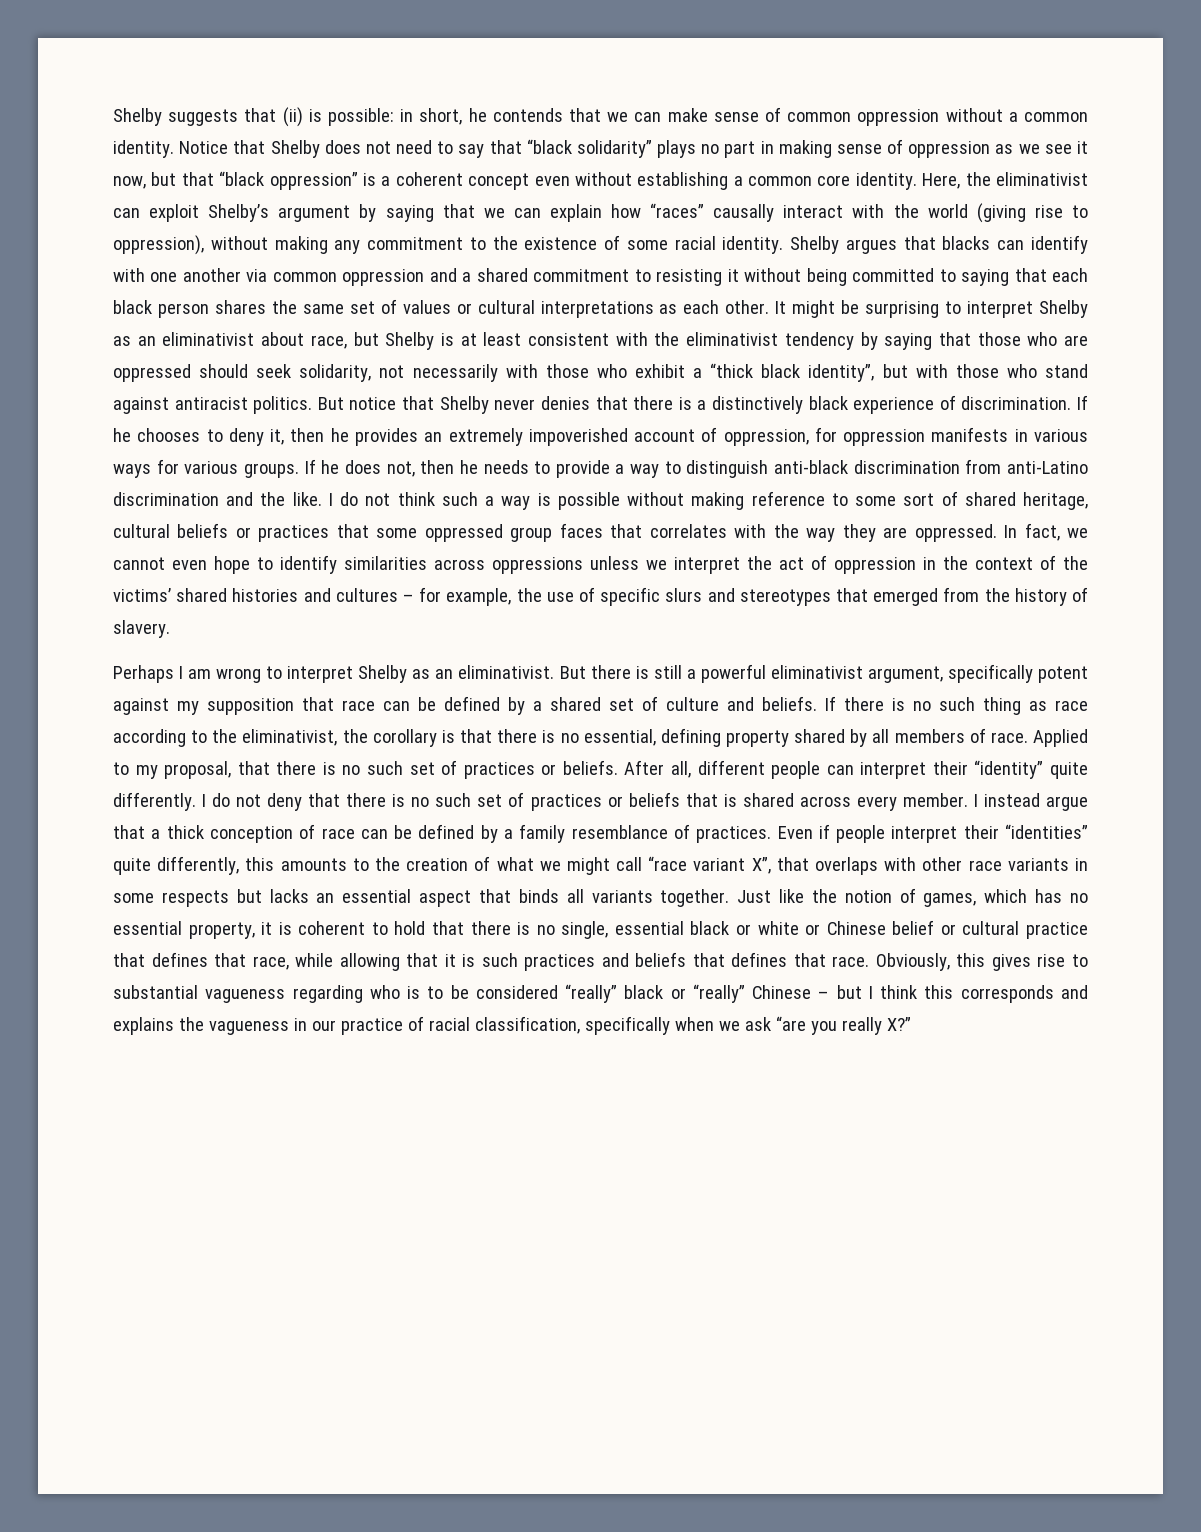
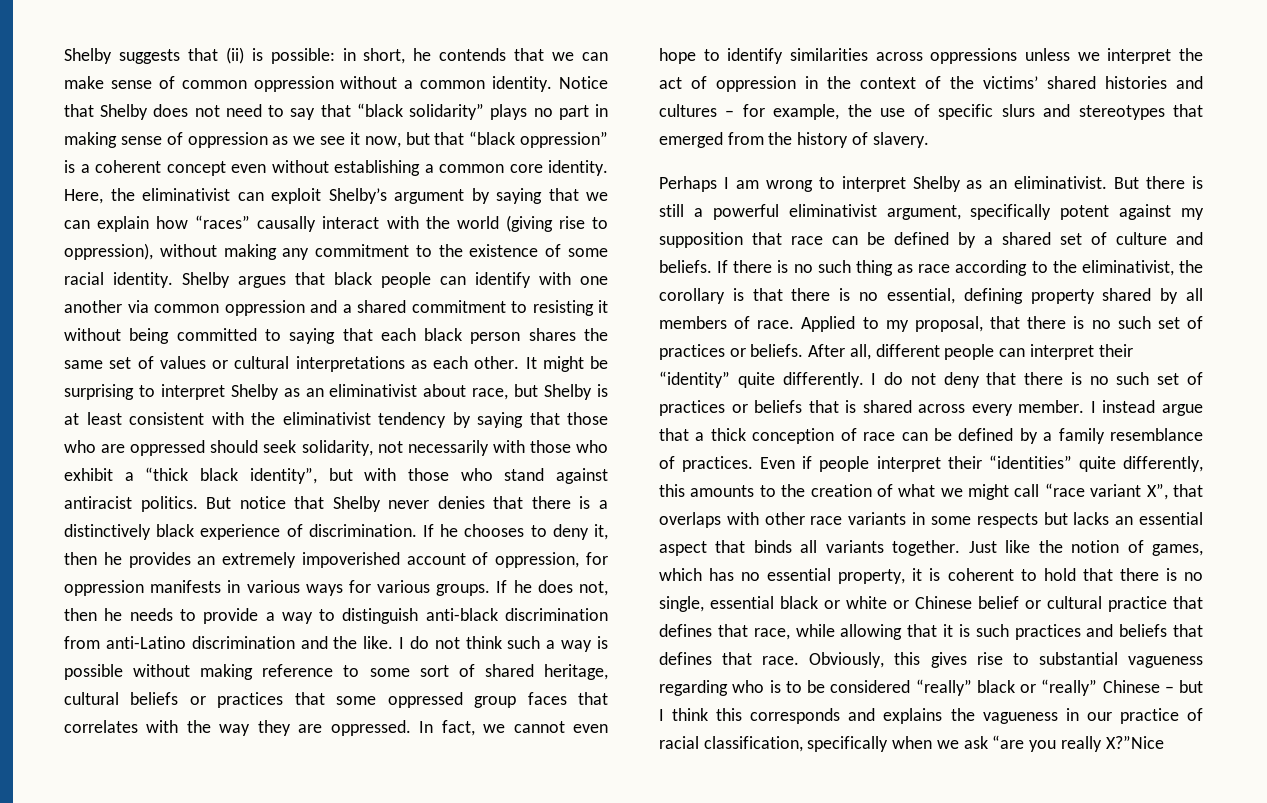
- Shelby argues that blacks can identify with one another via common oppression and a shared commitment to resisting it without being committed to saying that each black person shares the same set of values or cultural interpretations as each other.
+ Shelby argues that black people can identify with one another via common oppression and a shared commitment to resisting it without being committed to saying that each black person shares the same set of values or cultural interpretations as each other.
- Obviously, this gives rise to substantial vagueness regarding who is to be considered “really” black or “really” Chinese – but I think this corresponds and explains the vagueness in our practice of racial classification, specifically when we ask “are you really X?”
+ Obviously, this gives rise to substantial vagueness regarding who is to be considered “really” black or “really” Chinese – but I think this corresponds and explains the vagueness in our practice of racial classification, specifically when we ask “are you really X?”Nice

